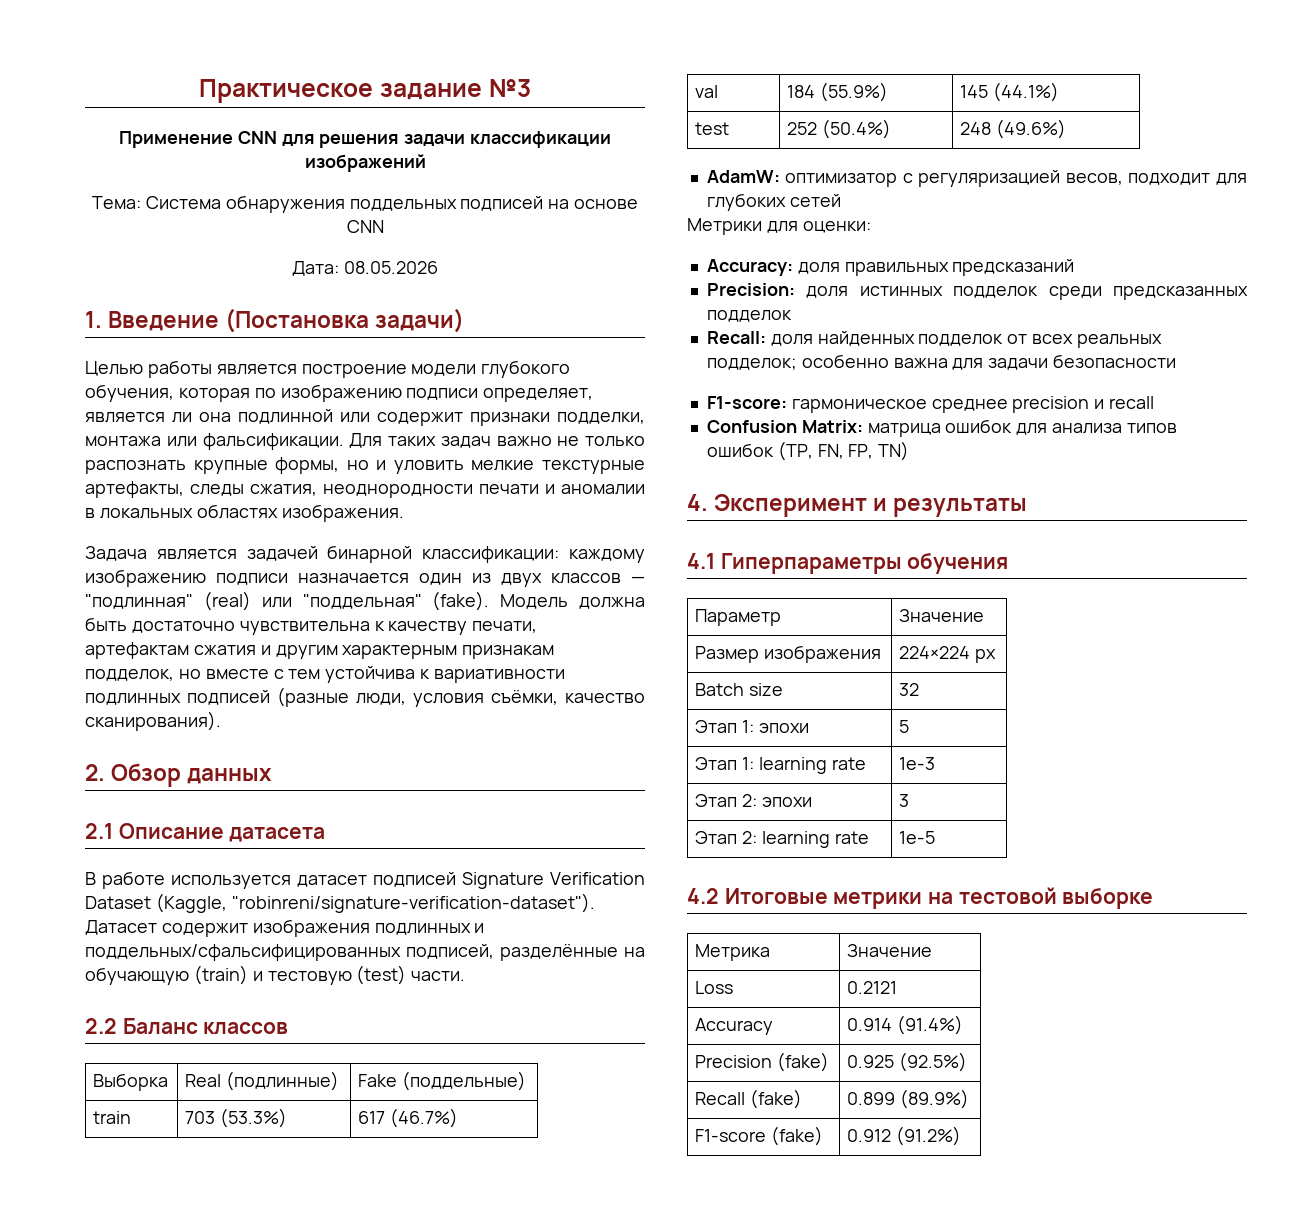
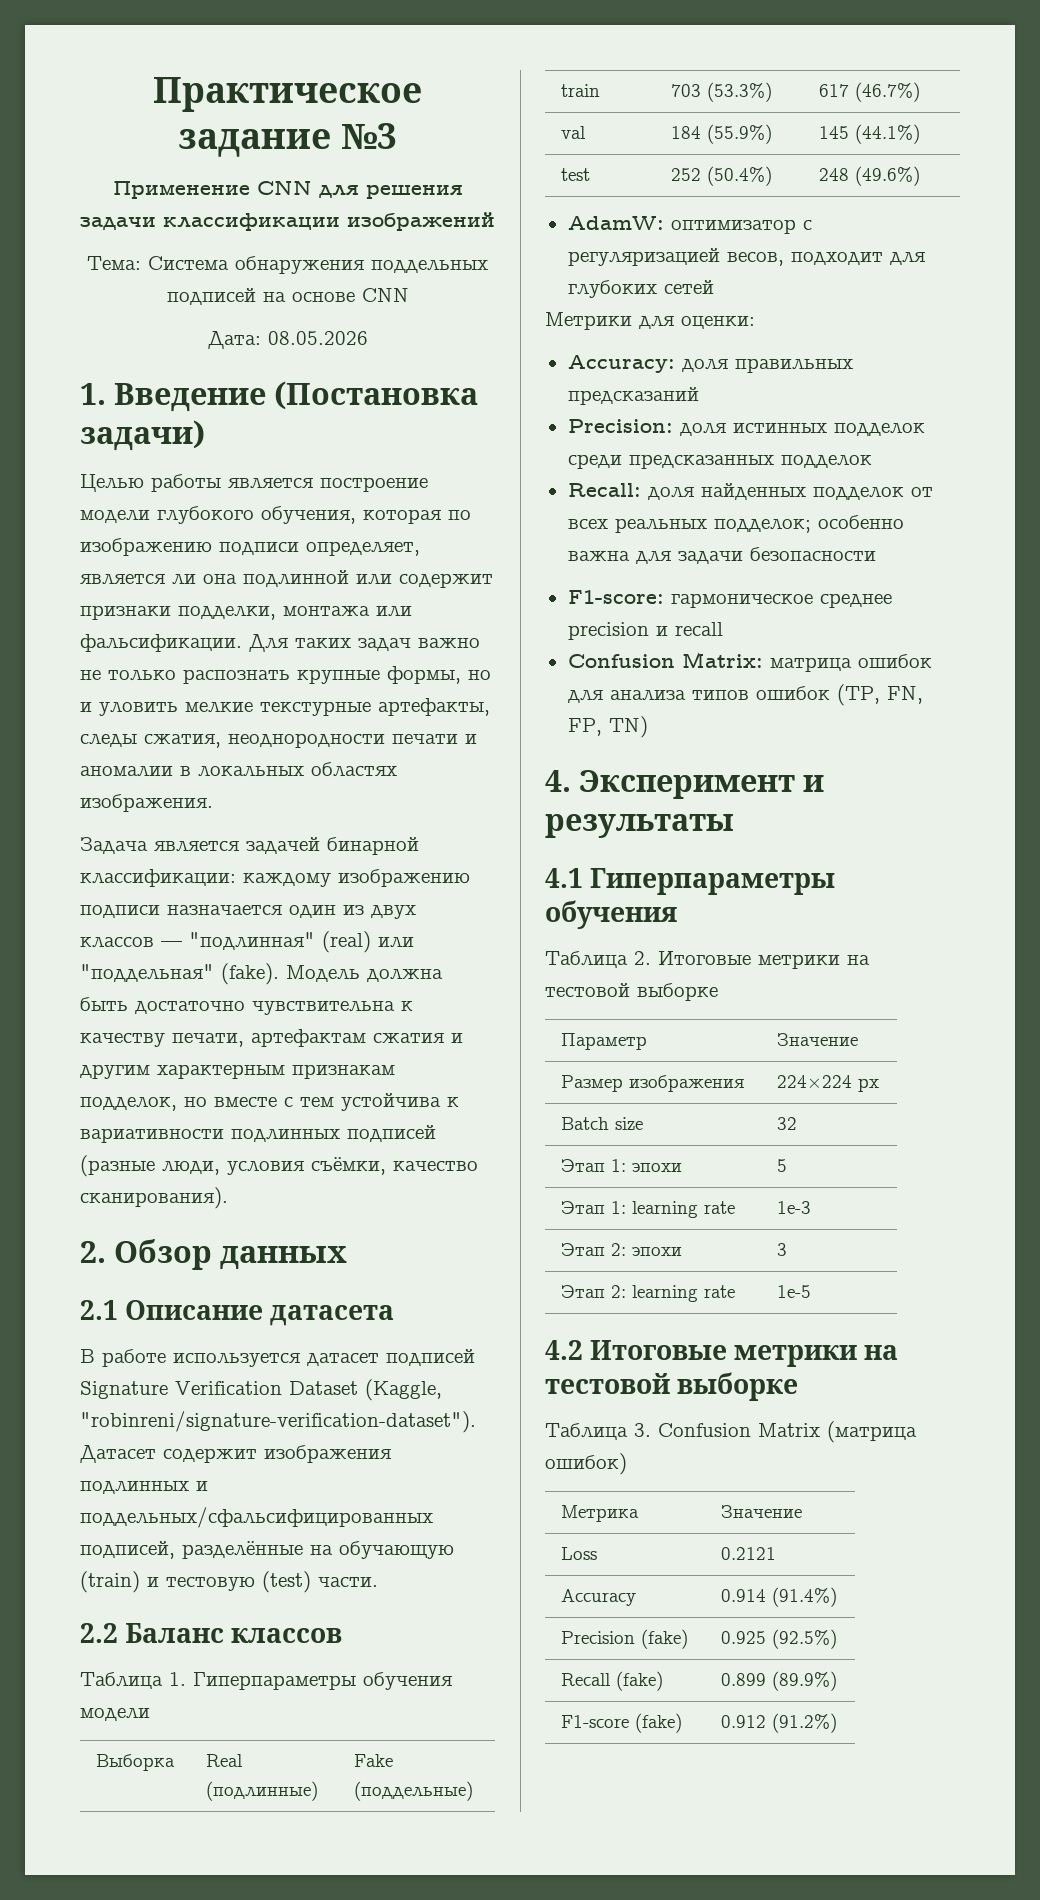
+ Таблица 1. Гиперпараметры обучения модели
+ Таблица 2. Итоговые метрики на тестовой выборке
+ Таблица 3. Confusion Matrix (матрица ошибок)

